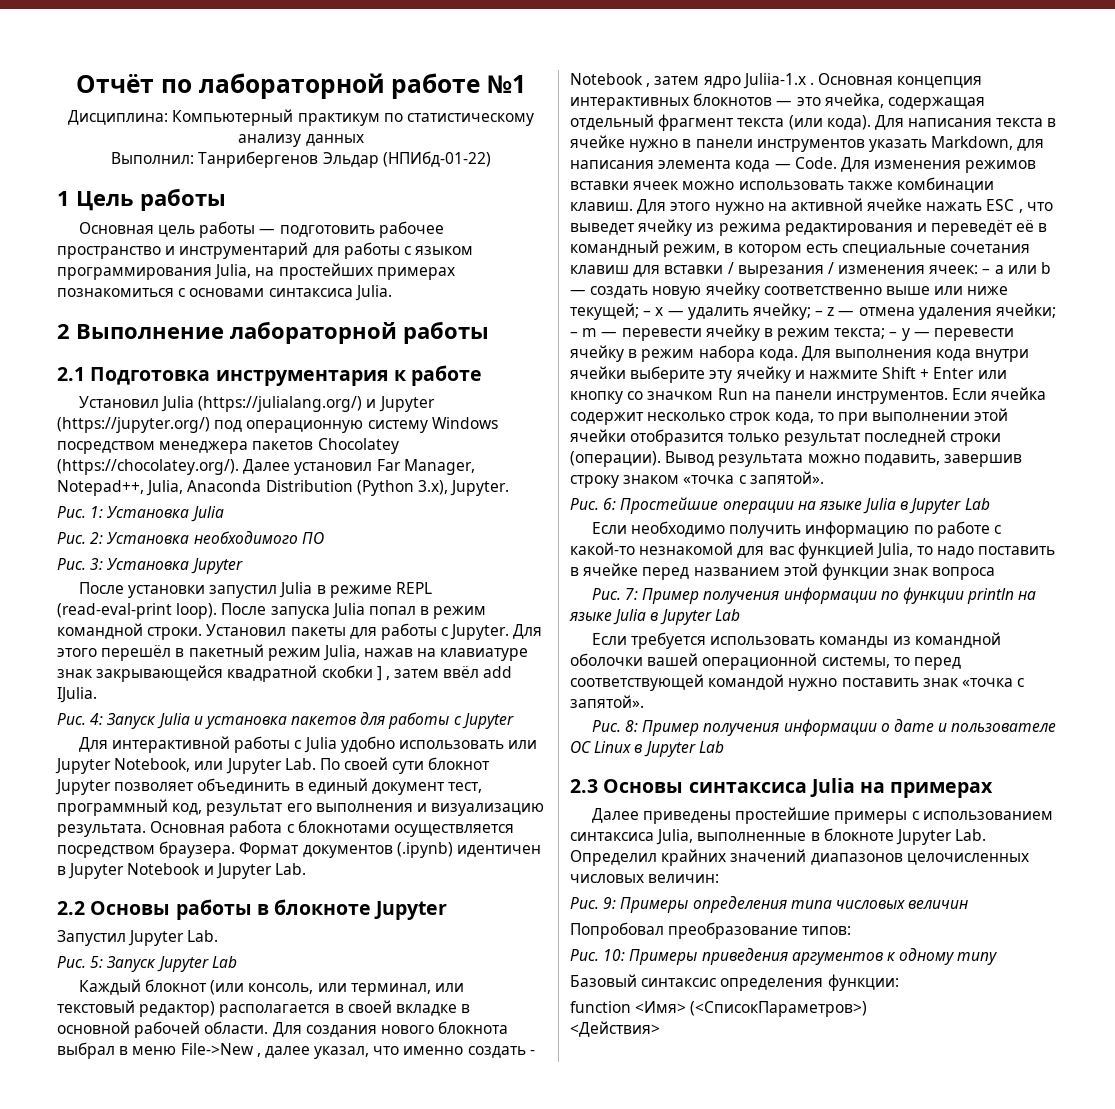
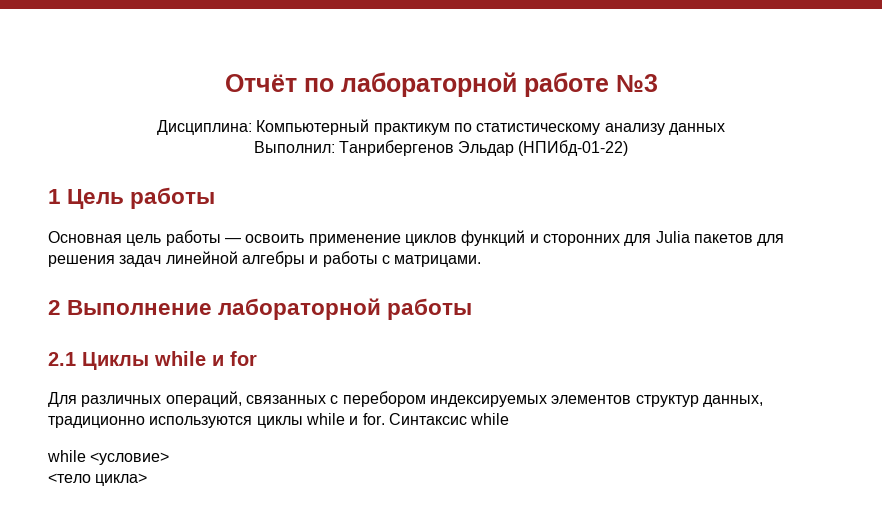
- Отчёт по лабораторной работе №1
+ Отчёт по лабораторной работе №3
- Основная цель работы — подготовить рабочее пространство и инструментарий для работы с языком программирования Julia, на простейших примерах познакомиться с основами синтаксиса Julia.
+ Основная цель работы — освоить применение циклов функций и сторонних для Julia пакетов для решения задач линейной алгебры и работы с матрицами.
- 2.1 Подготовка инструментария к работе
- Установил Julia (https://julialang.org/) и Jupyter (https://jupyter.org/) под операционную систему Windows посредством менеджера пакетов Chocolatey (https://chocolatey.org/). Далее установил Far Manager, Notepad++, Julia, Anaconda Distribution (Python 3.x), Jupyter.
- Рис. 1: Установка Julia
- Рис. 2: Установка необходимого ПО
- Рис. 3: Установка Jupyter
- После установки запустил Julia в режиме REPL (read-eval-print loop). После запуска Julia попал в режим командной строки. Установил пакеты для работы с Jupyter. Для этого перешёл в пакетный режим Julia, нажав на клавиатуре знак закрывающейся квадратной скобки ] , затем ввёл add IJulia.
- Рис. 4: Запуск Julia и установка пакетов для работы с Jupyter
- Для интерактивной работы с Julia удобно использовать или Jupyter Notebook, или Jupyter Lab. По своей сути блокнот Jupyter позволяет объединить в единый документ тест, программный код, результат его выполнения и визуализацию результата. Основная работа с блокнотами осуществляется посредством браузера. Формат документов (.ipynb) идентичен в Jupyter Notebook и Jupyter Lab.
- 2.2 Основы работы в блокноте Jupyter
- Запустил Jupyter Lab.
- Рис. 5: Запуск Jupyter Lab
- Каждый блокнот (или консоль, или терминал, или текстовый редактор) располагается в своей вкладке в основной рабочей области. Для создания нового блокнота выбрал в меню File->New , далее указал, что именно создать - Notebook , затем ядро Juliia-1.x . Основная концепция интерактивных блокнотов — это ячейка, содержащая отдельный фрагмент текста (или кода). Для написания текста в ячейке нужно в панели инструментов указать Markdown, для написания элемента кода — Code. Для изменения режимов вставки ячеек можно использовать также комбинации клавиш. Для этого нужно на активной ячейке нажать ESC , что выведет ячейку из режима редактирования и переведёт её в командный режим, в котором есть специальные сочетания клавиш для вставки / вырезания / изменения ячеек: – a или b — создать новую ячейку соответственно выше или ниже текущей; – x — удалить ячейку; – z — отмена удаления ячейки; – m — перевести ячейку в режим текста; – y — перевести ячейку в режим набора кода. Для выполнения кода внутри ячейки выберите эту ячейку и нажмите Shift + Enter или кнопку со значком Run на панели инструментов. Если ячейка содержит несколько строк кода, то при выполнении этой ячейки отобразится только результат последней строки (операции). Вывод результата можно подавить, завершив строку знаком «точка с запятой».
- Рис. 6: Простейшие операции на языке Julia в Jupyter Lab
- Если необходимо получить информацию по работе с какой-то незнакомой для вас функцией Julia, то надо поставить в ячейке перед названием этой функции знак вопроса
- Рис. 7: Пример получения информации по функции println на языке Julia в Jupyter Lab
- Если требуется использовать команды из командной оболочки вашей операционной системы, то перед соответствующей командой нужно поставить знак «точка с запятой».
- Рис. 8: Пример получения информации о дате и пользователе ОС Linux в Jupyter Lab
- 2.3 Основы синтаксиса Julia на примерах
- Далее приведены простейшие примеры с использованием синтаксиса Julia, выполненные в блокноте Jupyter Lab. Определил крайних значений диапазонов целочисленных числовых величин:
- Рис. 9: Примеры определения типа числовых величин
- Попробовал преобразование типов:
- Рис. 10: Примеры приведения аргументов к одному типу
- Базовый синтаксис определения функции:
- function <Имя> (<СписокПараметров>)
- <Действия>
+ 2.1 Циклы while и for
+ Для различных операций, связанных с перебором индексируемых элементов структур данных, традиционно используются циклы while и for. Синтаксис while
+ while <условие>
+ <тело цикла>

